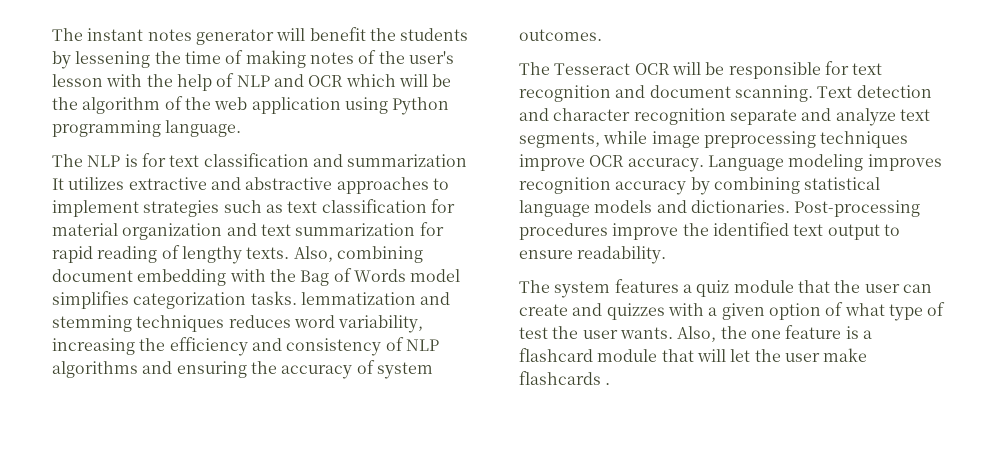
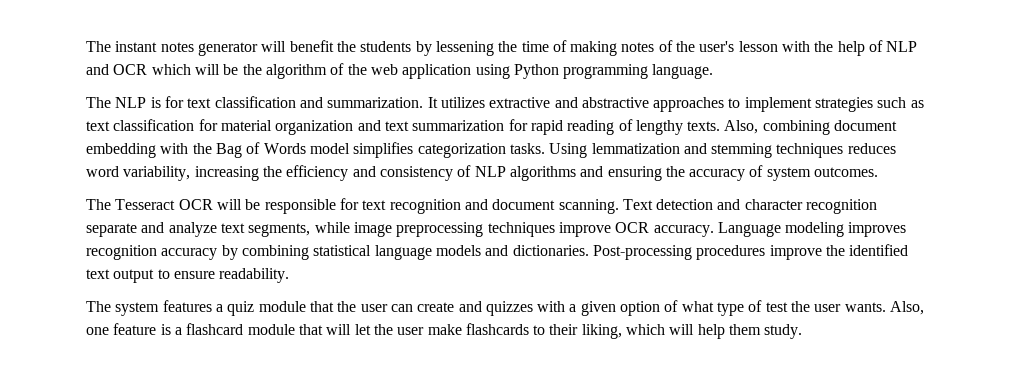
- The NLP is for text classification and summarization It utilizes extractive and abstractive approaches to implement strategies such as text classification for material organization and text summarization for rapid reading of lengthy texts.
+ The NLP is for text classification and summarization. It utilizes extractive and abstractive approaches to implement strategies such as text classification for material organization and text summarization for rapid reading of lengthy texts.
- Also, combining document embedding with the Bag of Words model simplifies categorization tasks. lemmatization and stemming techniques reduces word variability, increasing the efficiency and consistency of NLP algorithms and ensuring the accuracy of system outcomes.
+ Also, combining document embedding with the Bag of Words model simplifies categorization tasks. Using lemmatization and stemming techniques reduces word variability, increasing the efficiency and consistency of NLP algorithms and ensuring the accuracy of system outcomes.
- Also, the one feature is a flashcard module that will let the user make flashcards .
+ Also, one feature is a flashcard module that will let the user make flashcards to their liking, which will help them study.

